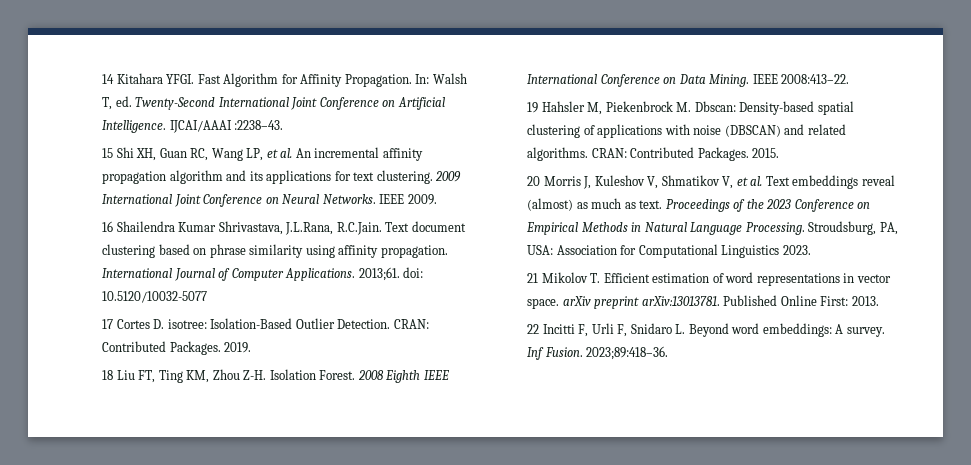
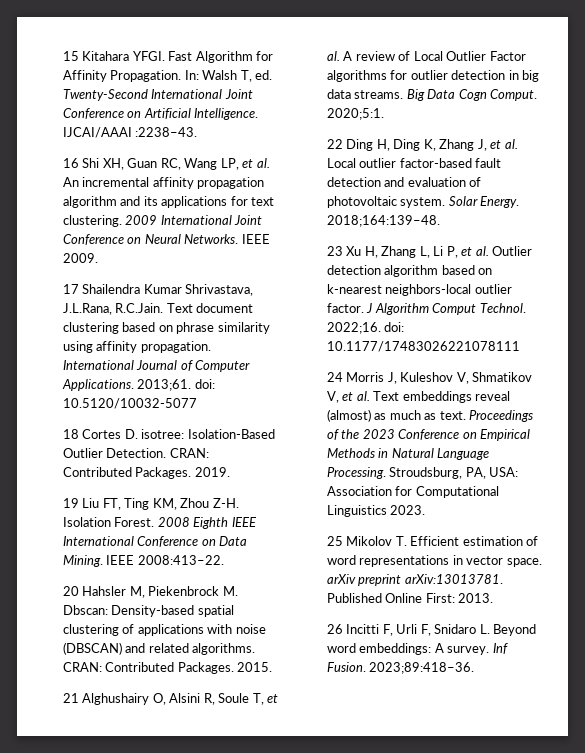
- 14 Kitahara YFGI.
+ 15 Kitahara YFGI.
- 15 Shi XH, Guan RC, Wang LP, et al. An incremental affinity propagation algorithm and its applications for text clustering.
+ 16 Shi XH, Guan RC, Wang LP, et al. An incremental affinity propagation algorithm and its applications for text clustering.
- 16 Shailendra Kumar Shrivastava, J.L.Rana, R.C.Jain. Text document clustering based on phrase similarity using affinity propagation.
+ 17 Shailendra Kumar Shrivastava, J.L.Rana, R.C.Jain. Text document clustering based on phrase similarity using affinity propagation.
- 17 Cortes D. isotree: Isolation-Based Outlier Detection.
+ 18 Cortes D. isotree: Isolation-Based Outlier Detection.
- 18 Liu FT, Ting KM, Zhou Z-H. Isolation Forest.
+ 19 Liu FT, Ting KM, Zhou Z-H. Isolation Forest.
- 19 Hahsler M, Piekenbrock M. Dbscan: Density-based spatial clustering of applications with noise (DBSCAN) and related algorithms.
+ 20 Hahsler M, Piekenbrock M. Dbscan: Density-based spatial clustering of applications with noise (DBSCAN) and related algorithms.
- 20 Morris J, Kuleshov V, Shmatikov V, et al. Text embeddings reveal (almost) as much as text.
+ 21 Alghushairy O, Alsini R, Soule T, et al. A review of Local Outlier Factor algorithms for outlier detection in big data streams. Big Data Cogn Comput. 2020;5:1.
+ 22 Ding H, Ding K, Zhang J, et al. Local outlier factor-based fault detection and evaluation of photovoltaic system. Solar Energy. 2018;164:139–48.
+ 23 Xu H, Zhang L, Li P, et al. Outlier detection algorithm based on k-nearest neighbors-local outlier factor. J Algorithm Comput Technol. 2022;16. doi: 10.1177/17483026221078111
+ 24 Morris J, Kuleshov V, Shmatikov V, et al. Text embeddings reveal (almost) as much as text.
- 21 Mikolov T. Efficient estimation of word representations in vector space. arXiv preprint arXiv:13013781.
+ 25 Mikolov T. Efficient estimation of word representations in vector space. arXiv preprint arXiv:13013781.
- 22 Incitti F, Urli F, Snidaro L. Beyond word embeddings: A survey.
+ 26 Incitti F, Urli F, Snidaro L. Beyond word embeddings: A survey.

